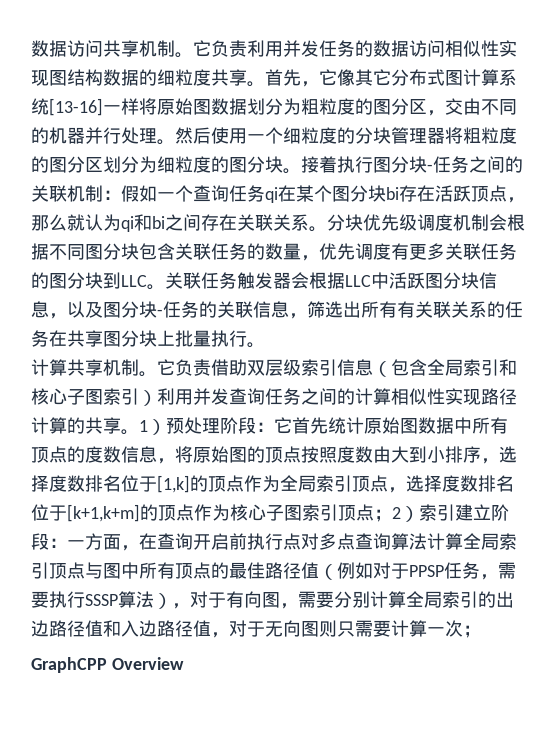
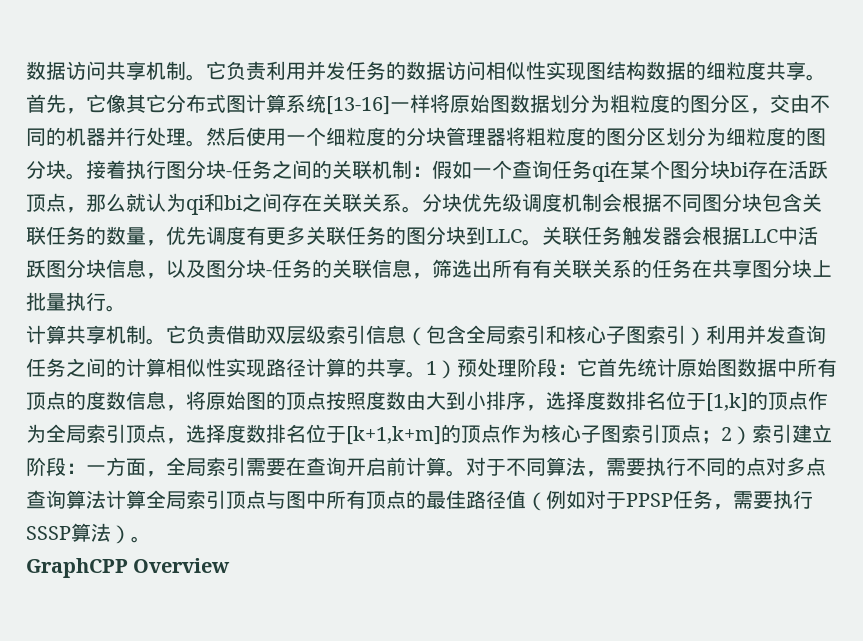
- 一方面，在查询开启前执行点对多点查询算法计算全局索引顶点与图中所有顶点的最佳路径值（例如对于PPSP任务，需要执行SSSP算法），对于有向图，需要分别计算全局索引的出边路径值和入边路径值，对于无向图则只需要计算一次；
+ 一方面，全局索引需要在查询开启前计算。对于不同算法，需要执行不同的点对多点查询算法计算全局索引顶点与图中所有顶点的最佳路径值（例如对于PPSP任务，需要执行SSSP算法）。

